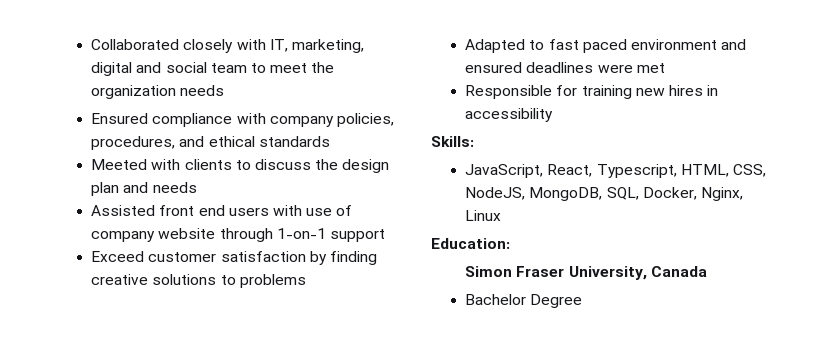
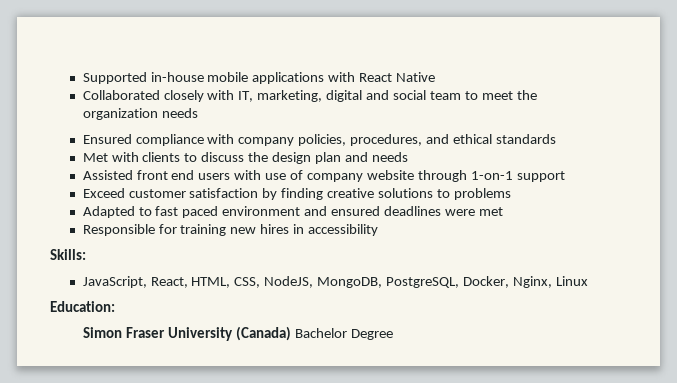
+ Supported in-house mobile applications with React Native
- Meeted with clients to discuss the design plan and needs
+ Met with clients to discuss the design plan and needs
- JavaScript, React, Typescript, HTML, CSS, NodeJS, MongoDB, SQL, Docker, Nginx, Linux
+ JavaScript, React, HTML, CSS, NodeJS, MongoDB, PostgreSQL, Docker, Nginx, Linux
- Simon Fraser University, Canada
- Bachelor Degree
+ Simon Fraser University (Canada) Bachelor Degree

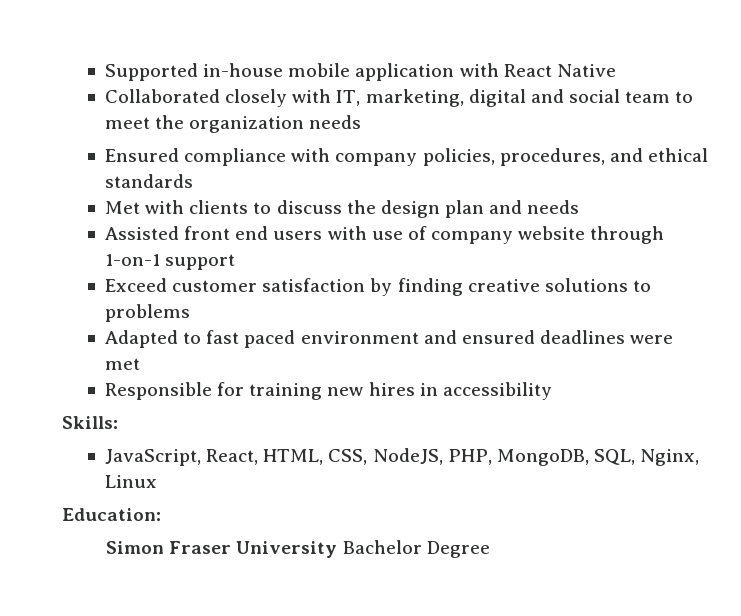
- Supported in-house mobile applications with React Native
+ Supported in-house mobile application with React Native
- JavaScript, React, HTML, CSS, NodeJS, MongoDB, PostgreSQL, Docker, Nginx, Linux
+ JavaScript, React, HTML, CSS, NodeJS, PHP, MongoDB, SQL, Nginx, Linux
- Simon Fraser University (Canada) Bachelor Degree
+ Simon Fraser University Bachelor Degree

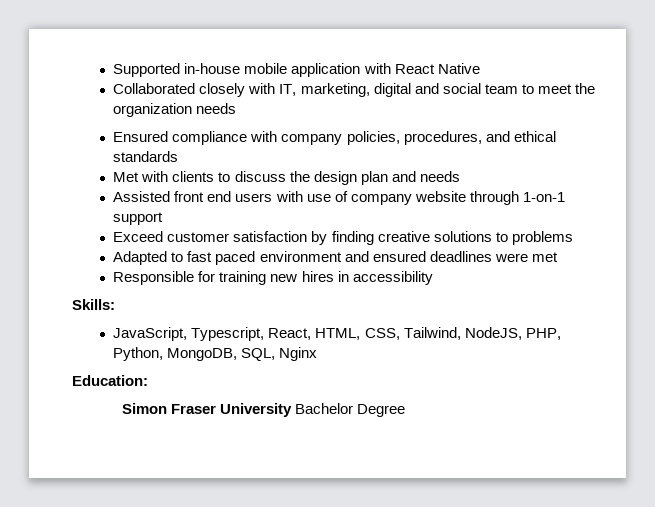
- JavaScript, React, HTML, CSS, NodeJS, PHP, MongoDB, SQL, Nginx, Linux
+ JavaScript, Typescript, React, HTML, CSS, Tailwind, NodeJS, PHP, Python, MongoDB, SQL, Nginx

